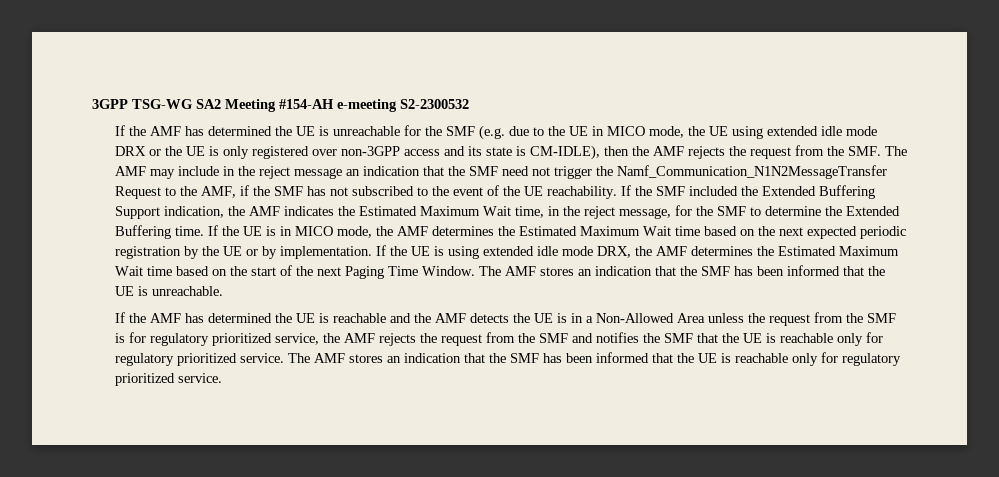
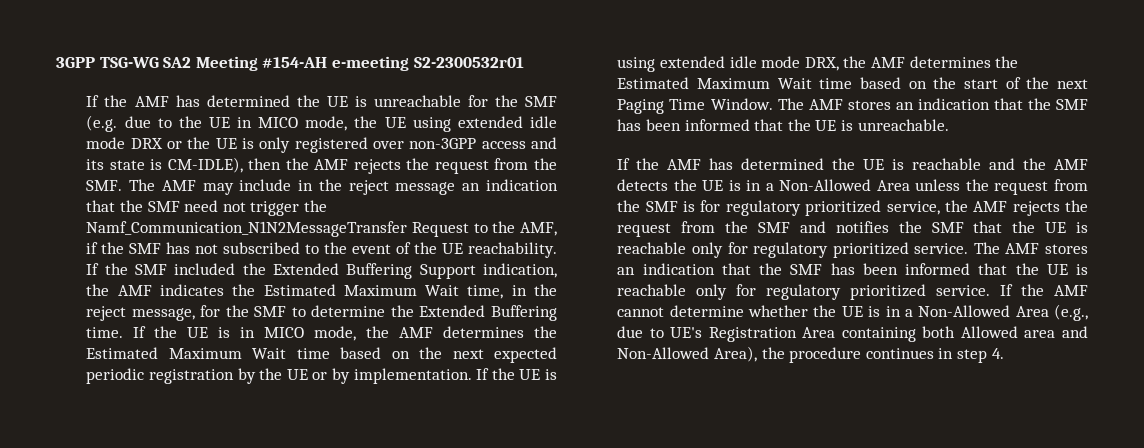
- 3GPP TSG-WG SA2 Meeting #154-AH e-meeting S2-2300532
+ 3GPP TSG-WG SA2 Meeting #154-AH e-meeting S2-2300532r01
+ If the AMF cannot determine whether the UE is in a Non-Allowed Area (e.g., due to UE's Registration Area containing both Allowed area and Non-Allowed Area), the procedure continues in step 4.

